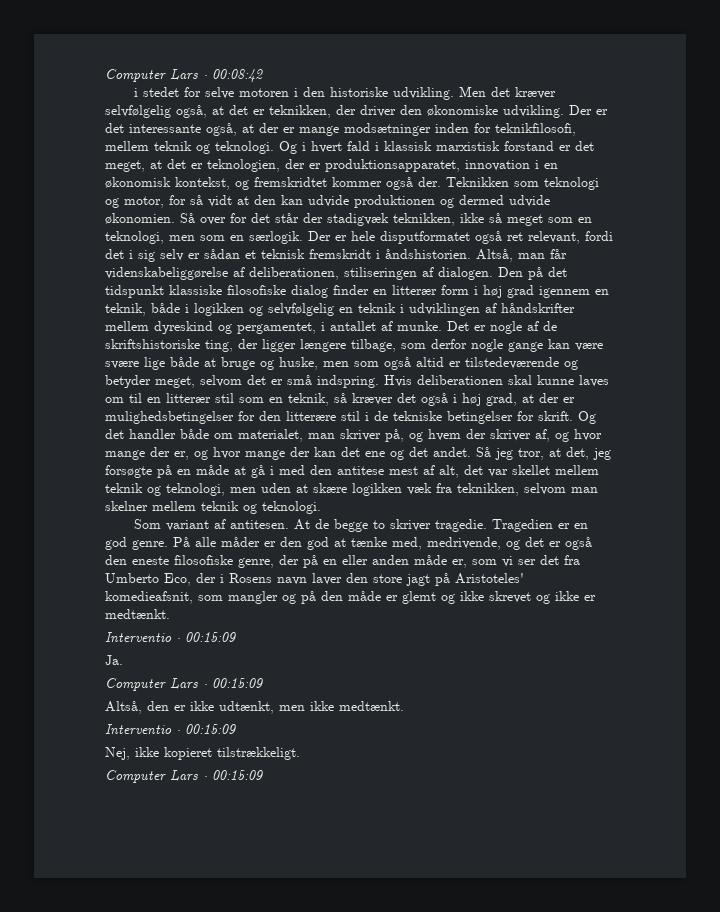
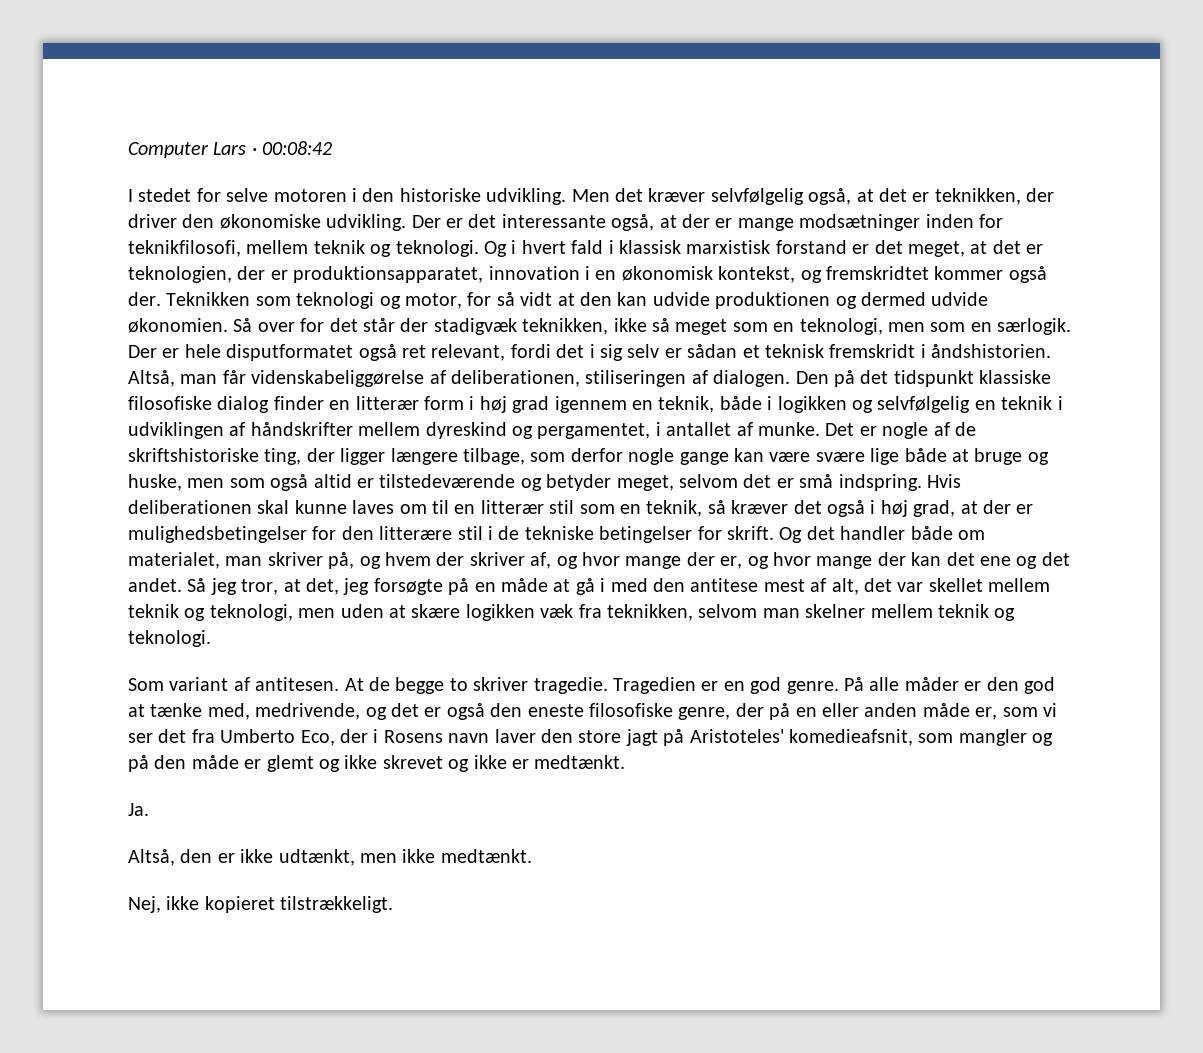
- i stedet for selve motoren i den historiske udvikling.
+ I stedet for selve motoren i den historiske udvikling.
  På alle måder er den god at tænke med, medrivende, og det er også den eneste filosofiske genre, der på en eller anden måde er, som vi ser det fra Umberto Eco, der i Rosens navn laver den store jagt på Aristoteles' komedieafsnit, som mangler og på den måde er glemt og ikke skrevet og ikke er medtænkt.
- Interventio · 00:15:09
  Ja.
- Computer Lars · 00:15:09
  Altså, den er ikke udtænkt, men ikke medtænkt.
- Interventio · 00:15:09
  Nej, ikke kopieret tilstrækkeligt.
- Computer Lars · 00:15:09

